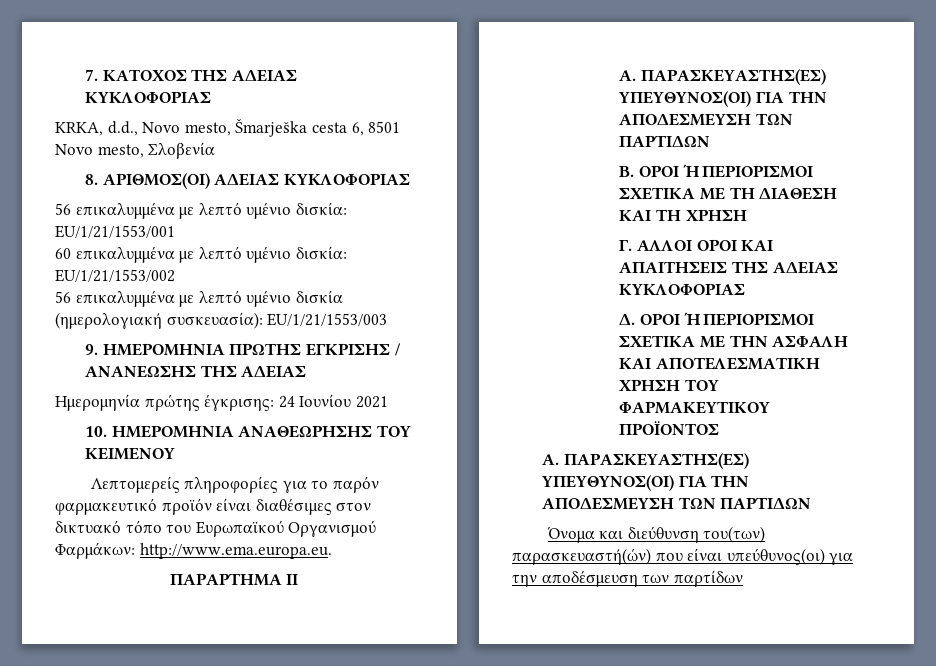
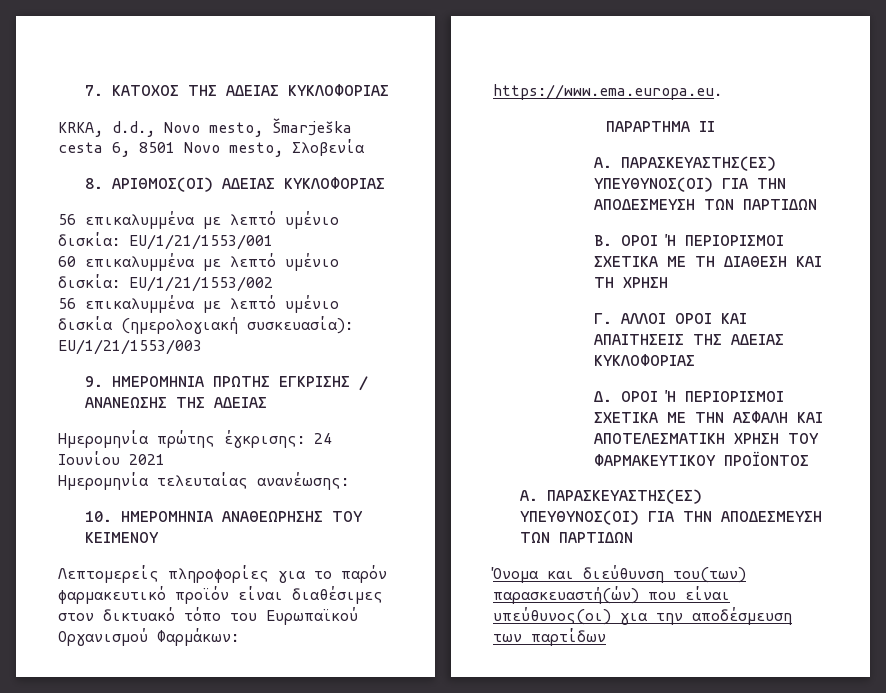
+ Ημερομηνία τελευταίας ανανέωσης:
- Λεπτομερείς πληροφορίες για το παρόν φαρμακευτικό προϊόν είναι διαθέσιμες στον δικτυακό τόπο του Ευρωπαϊκού Οργανισμού Φαρμάκων: http://www.ema.europa.eu.
+ Λεπτομερείς πληροφορίες για το παρόν φαρμακευτικό προϊόν είναι διαθέσιμες στον δικτυακό τόπο του Ευρωπαϊκού Οργανισμού Φαρμάκων: https://www.ema.europa.eu.

